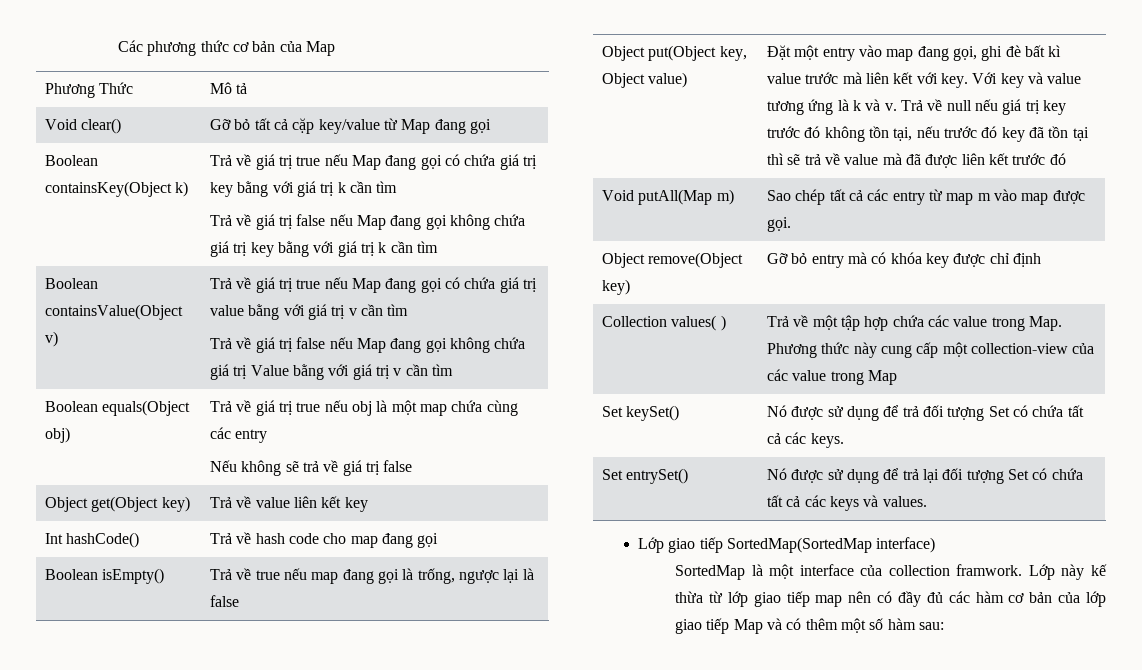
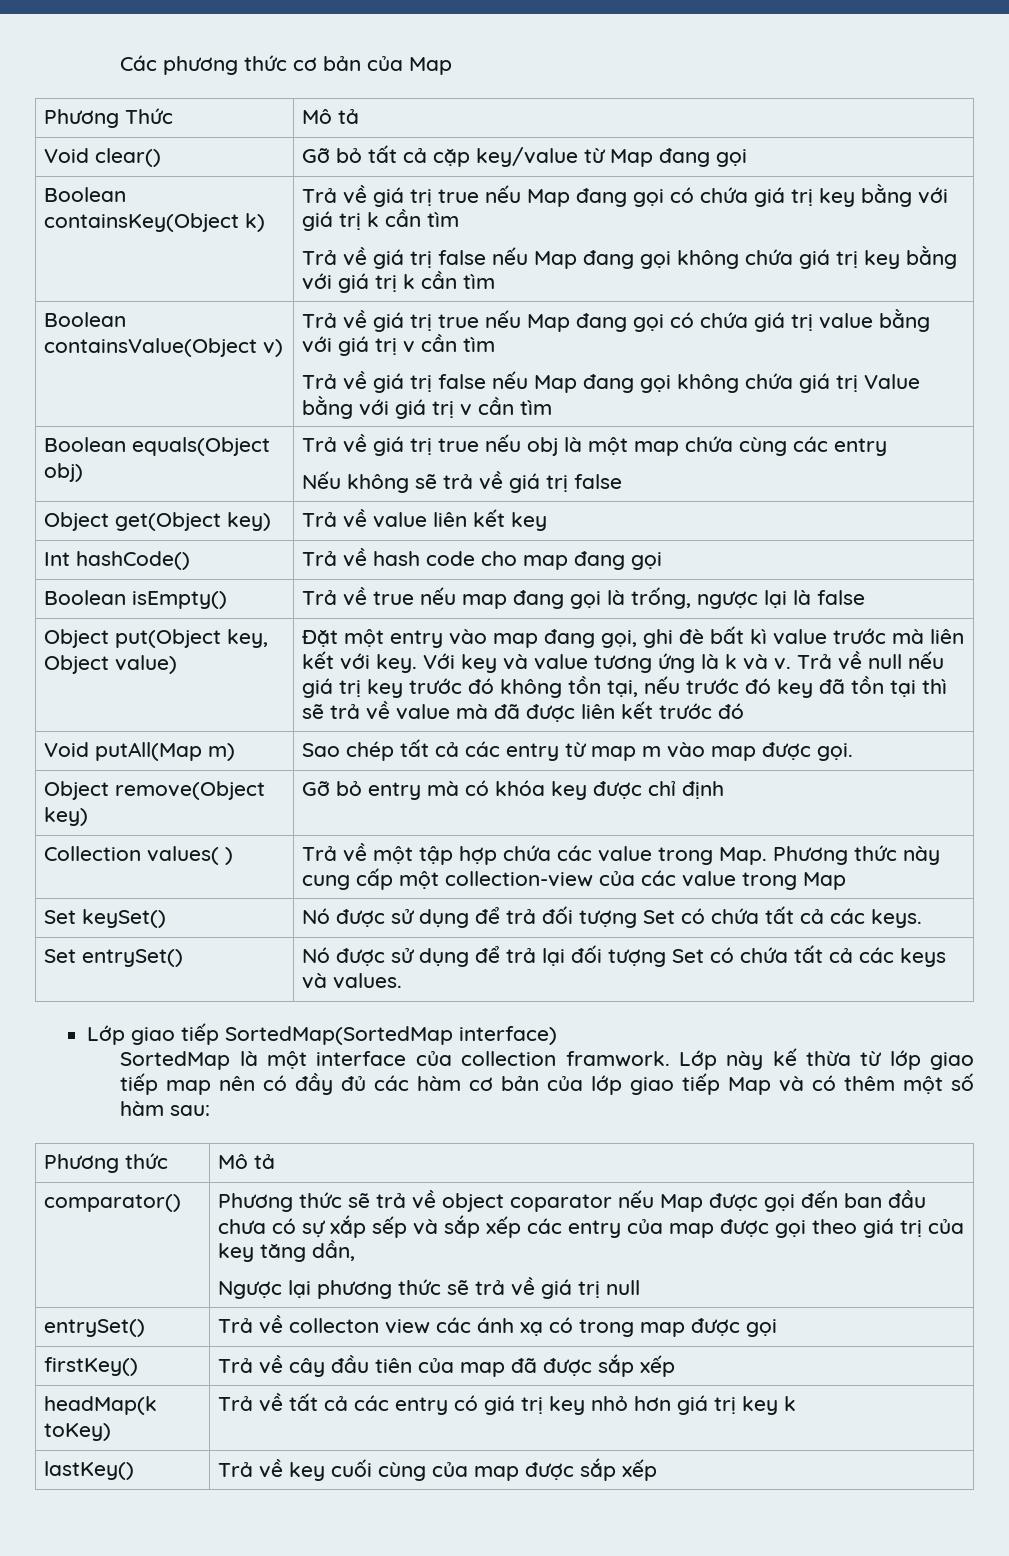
+ Phương thức | Mô tả
+ comparator() | Phương thức sẽ trả về object coparator nếu Map được gọi đến ban đầu chưa có sự xắp sếp và sắp xếp các entry của map được gọi theo giá trị của key tăng dần,
+ Ngược lại phương thức sẽ trả về giá trị null
+ entrySet() | Trả về collecton view các ánh xạ có trong map được gọi
+ firstKey() | Trả về cây đầu tiên của map đã được sắp xếp
+ headMap(k toKey) | Trả về tất cả các entry có giá trị key nhỏ hơn giá trị key k
+ lastKey() | Trả về key cuối cùng của map được sắp xếp

